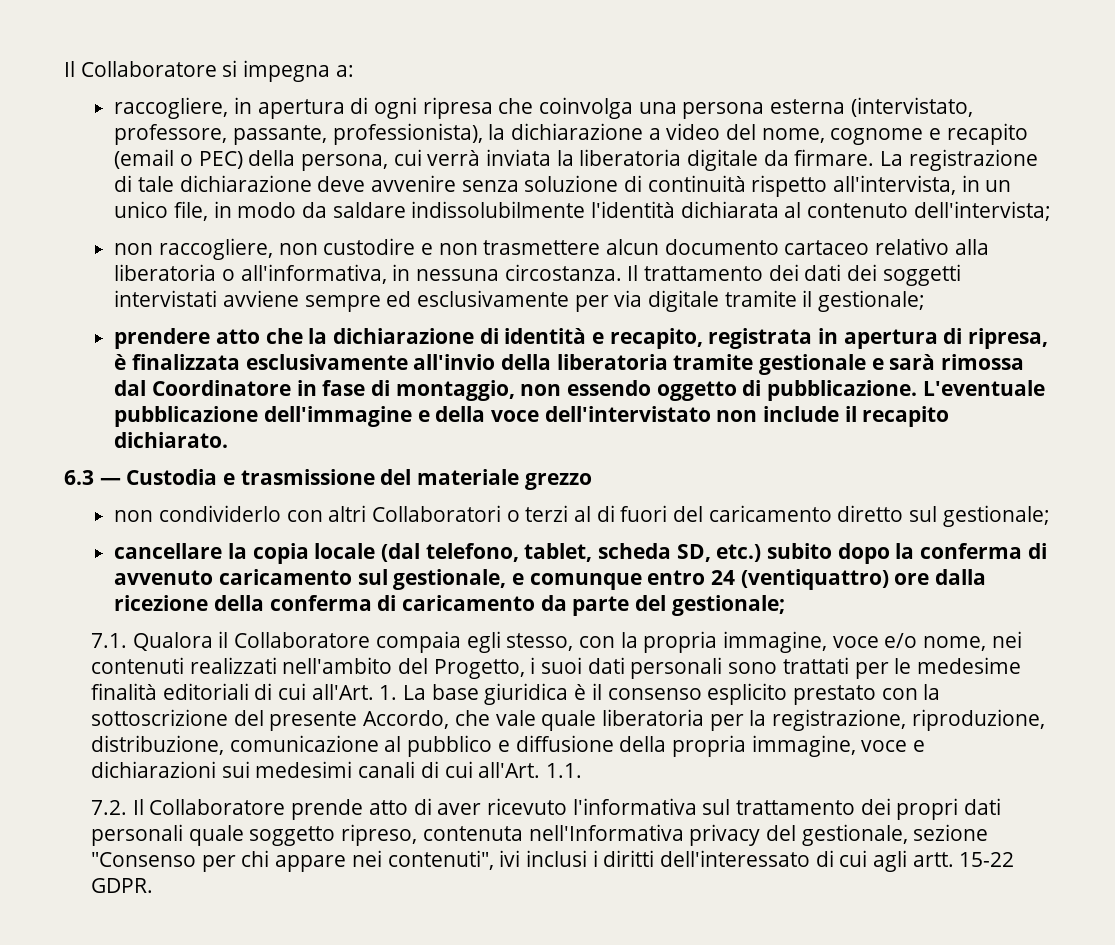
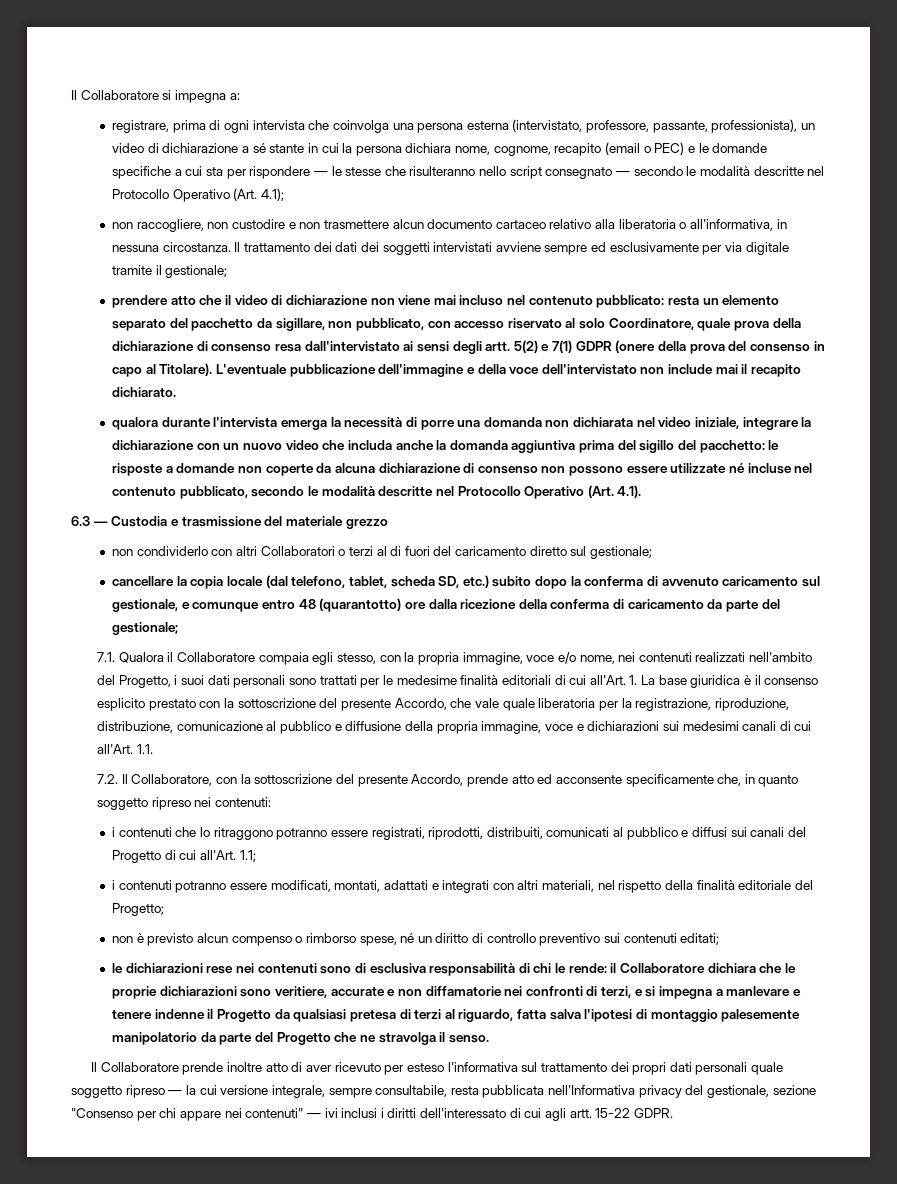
- raccogliere, in apertura di ogni ripresa che coinvolga una persona esterna (intervistato, professore, passante, professionista), la dichiarazione a video del nome, cognome e recapito (email o PEC) della persona, cui verrà inviata la liberatoria digitale da firmare. La registrazione di tale dichiarazione deve avvenire senza soluzione di continuità rispetto all'intervista, in un unico file, in modo da saldare indissolubilmente l'identità dichiarata al contenuto dell'intervista;
+ registrare, prima di ogni intervista che coinvolga una persona esterna (intervistato, professore, passante, professionista), un video di dichiarazione a sé stante in cui la persona dichiara nome, cognome, recapito (email o PEC) e le domande specifiche a cui sta per rispondere — le stesse che risulteranno nello script consegnato — secondo le modalità descritte nel Protocollo Operativo (Art. 4.1);
- prendere atto che la dichiarazione di identità e recapito, registrata in apertura di ripresa, è finalizzata esclusivamente all'invio della liberatoria tramite gestionale e sarà rimossa dal Coordinatore in fase di montaggio, non essendo oggetto di pubblicazione.
+ prendere atto che il video di dichiarazione non viene mai incluso nel contenuto pubblicato: resta un elemento separato del pacchetto da sigillare, non pubblicato, con accesso riservato al solo Coordinatore, quale prova della dichiarazione di consenso resa dall'intervistato ai sensi degli artt. 5(2) e 7(1) GDPR (onere della prova del consenso in capo al Titolare).
- L'eventuale pubblicazione dell'immagine e della voce dell'intervistato non include il recapito dichiarato.
+ L'eventuale pubblicazione dell'immagine e della voce dell'intervistato non include mai il recapito dichiarato.
+ qualora durante l'intervista emerga la necessità di porre una domanda non dichiarata nel video iniziale, integrare la dichiarazione con un nuovo video che includa anche la domanda aggiuntiva prima del sigillo del pacchetto: le risposte a domande non coperte da alcuna dichiarazione di consenso non possono essere utilizzate né incluse nel contenuto pubblicato, secondo le modalità descritte nel Protocollo Operativo (Art. 4.1).
- cancellare la copia locale (dal telefono, tablet, scheda SD, etc.) subito dopo la conferma di avvenuto caricamento sul gestionale, e comunque entro 24 (ventiquattro) ore dalla ricezione della conferma di caricamento da parte del gestionale;
+ cancellare la copia locale (dal telefono, tablet, scheda SD, etc.) subito dopo la conferma di avvenuto caricamento sul gestionale, e comunque entro 48 (quarantotto) ore dalla ricezione della conferma di caricamento da parte del gestionale;
- 7.2. Il Collaboratore prende atto di aver ricevuto l'informativa sul trattamento dei propri dati personali quale soggetto ripreso, contenuta nell'Informativa privacy del gestionale, sezione "Consenso per chi appare nei contenuti", ivi inclusi i diritti dell'interessato di cui agli artt.
+ 7.2. Il Collaboratore, con la sottoscrizione del presente Accordo, prende atto ed acconsente specificamente che, in quanto soggetto ripreso nei contenuti:
+ i contenuti che lo ritraggono potranno essere registrati, riprodotti, distribuiti, comunicati al pubblico e diffusi sui canali del Progetto di cui all'Art. 1.1;
+ i contenuti potranno essere modificati, montati, adattati e integrati con altri materiali, nel rispetto della finalità editoriale del Progetto;
+ non è previsto alcun compenso o rimborso spese, né un diritto di controllo preventivo sui contenuti editati;
+ le dichiarazioni rese nei contenuti sono di esclusiva responsabilità di chi le rende: il Collaboratore dichiara che le proprie dichiarazioni sono veritiere, accurate e non diffamatorie nei confronti di terzi, e si impegna a manlevare e tenere indenne il Progetto da qualsiasi pretesa di terzi al riguardo, fatta salva l'ipotesi di montaggio palesemente manipolatorio da parte del Progetto che ne stravolga il senso.
+ Il Collaboratore prende inoltre atto di aver ricevuto per esteso l'informativa sul trattamento dei propri dati personali quale soggetto ripreso — la cui versione integrale, sempre consultabile, resta pubblicata nell'Informativa privacy del gestionale, sezione "Consenso per chi appare nei contenuti" — ivi inclusi i diritti dell'interessato di cui agli artt.

